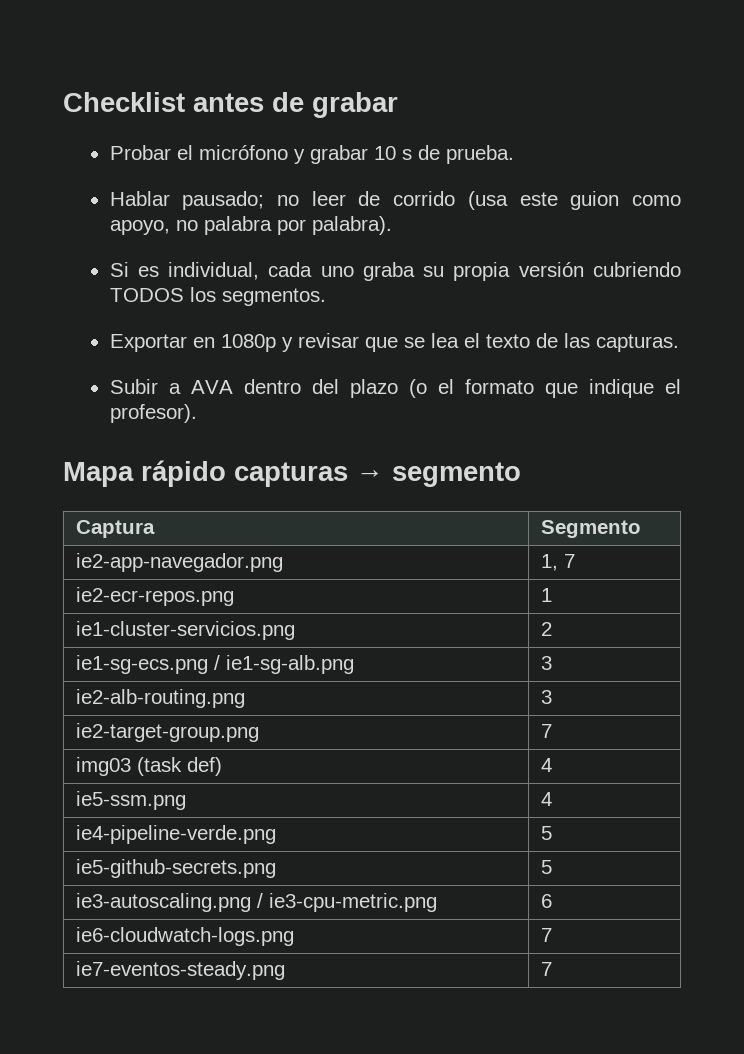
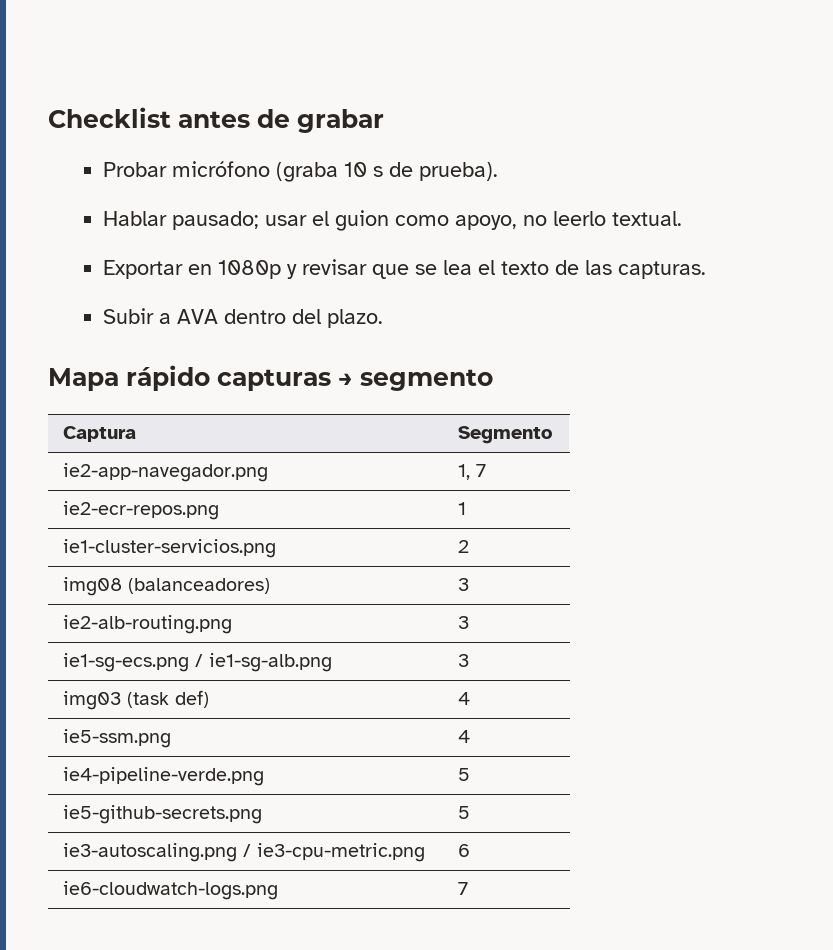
- Probar el micrófono y grabar 10 s de prueba.
+ Probar micrófono (graba 10 s de prueba).
- Hablar pausado; no leer de corrido (usa este guion como apoyo, no palabra por palabra).
- Si es individual, cada uno graba su propia versión cubriendo TODOS los segmentos.
+ Hablar pausado; usar el guion como apoyo, no leerlo textual.
- Subir a AVA dentro del plazo (o el formato que indique el profesor).
+ Subir a AVA dentro del plazo.
- ie1-sg-ecs.png / ie1-sg-alb.png | 3
+ img08 (balanceadores) | 3
- ie2-target-group.png | 7
+ ie1-sg-ecs.png / ie1-sg-alb.png | 3
- ie7-eventos-steady.png | 7

